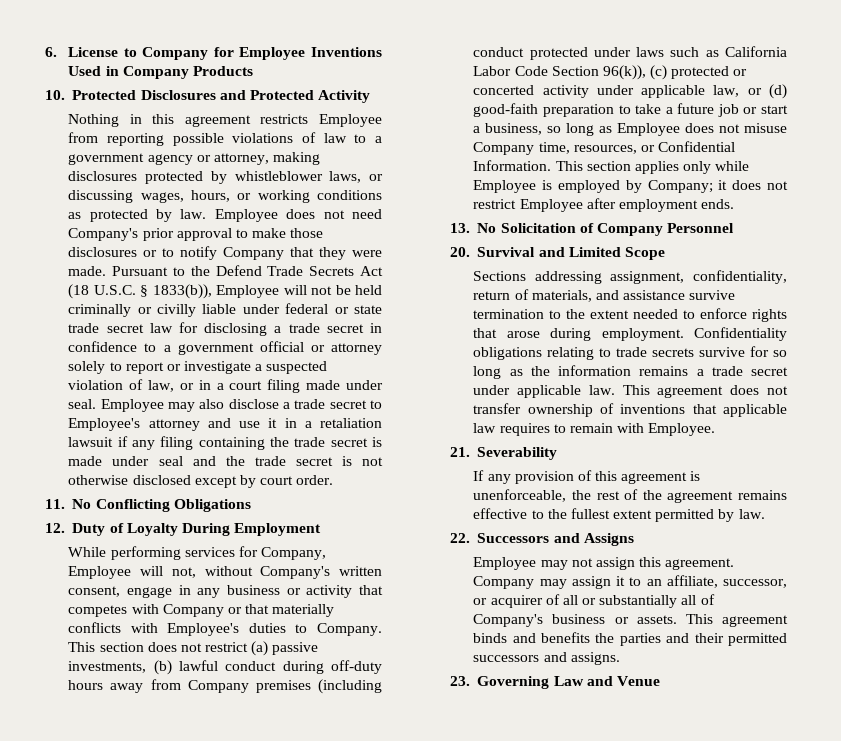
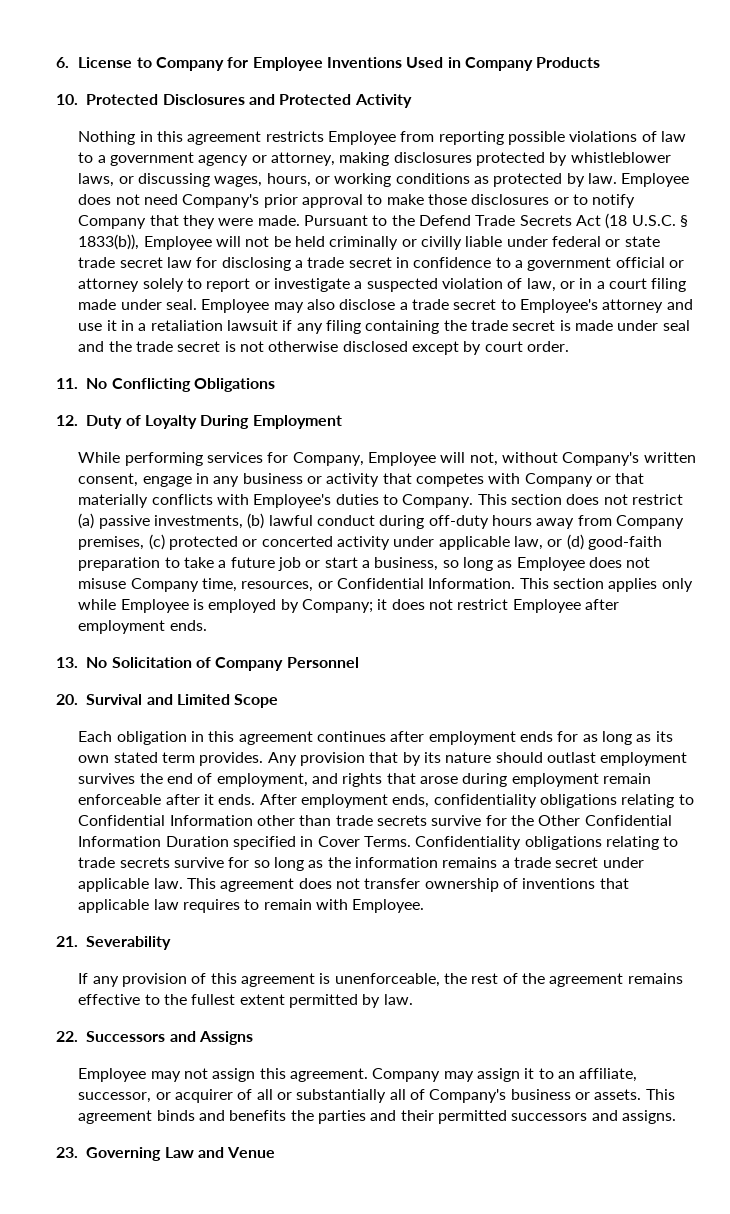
- This section does not restrict (a) passive investments, (b) lawful conduct during off-duty hours away from Company premises (including conduct protected under laws such as California Labor Code Section 96(k)), (c) protected or concerted activity under applicable law, or (d) good-faith preparation to take a future job or start a business, so long as Employee does not misuse Company time, resources, or Confidential Information.
+ This section does not restrict (a) passive investments, (b) lawful conduct during off-duty hours away from Company premises, (c) protected or concerted activity under applicable law, or (d) good-faith preparation to take a future job or start a business, so long as Employee does not misuse Company time, resources, or Confidential Information.
- Sections addressing assignment, confidentiality, return of materials, and assistance survive termination to the extent needed to enforce rights that arose during employment.
+ Each obligation in this agreement continues after employment ends for as long as its own stated term provides. Any provision that by its nature should outlast employment survives the end of employment, and rights that arose during employment remain enforceable after it ends. After employment ends, confidentiality obligations relating to Confidential Information other than trade secrets survive for the Other Confidential Information Duration specified in Cover Terms.

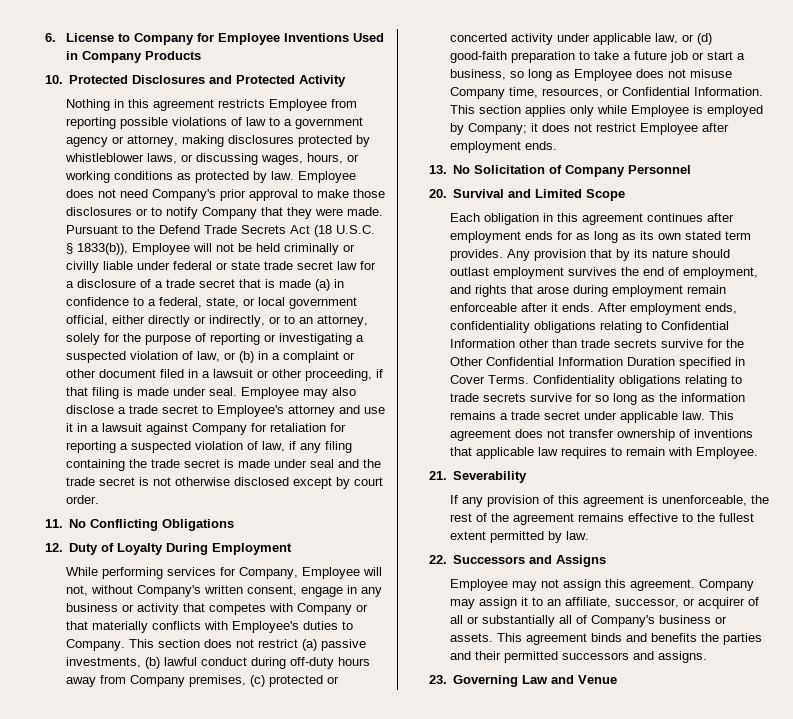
- Pursuant to the Defend Trade Secrets Act (18 U.S.C. § 1833(b)), Employee will not be held criminally or civilly liable under federal or state trade secret law for disclosing a trade secret in confidence to a government official or attorney solely to report or investigate a suspected violation of law, or in a court filing made under seal.
+ Pursuant to the Defend Trade Secrets Act (18 U.S.C. § 1833(b)), Employee will not be held criminally or civilly liable under federal or state trade secret law for a disclosure of a trade secret that is made (a) in confidence to a federal, state, or local government official, either directly or indirectly, or to an attorney, solely for the purpose of reporting or investigating a suspected violation of law, or (b) in a complaint or other document filed in a lawsuit or other proceeding, if that filing is made under seal.
- Employee may also disclose a trade secret to Employee's attorney and use it in a retaliation lawsuit if any filing containing the trade secret is made under seal and the trade secret is not otherwise disclosed except by court order.
+ Employee may also disclose a trade secret to Employee's attorney and use it in a lawsuit against Company for retaliation for reporting a suspected violation of law, if any filing containing the trade secret is made under seal and the trade secret is not otherwise disclosed except by court order.

